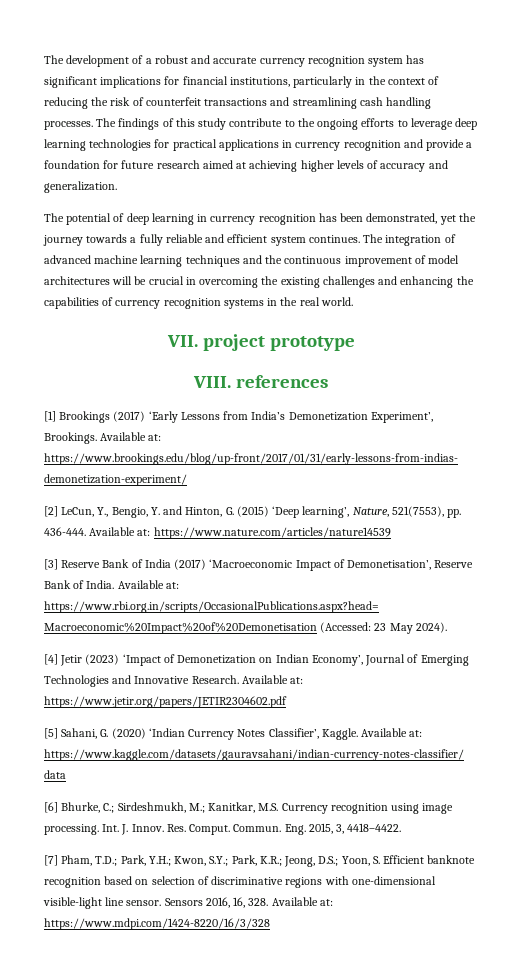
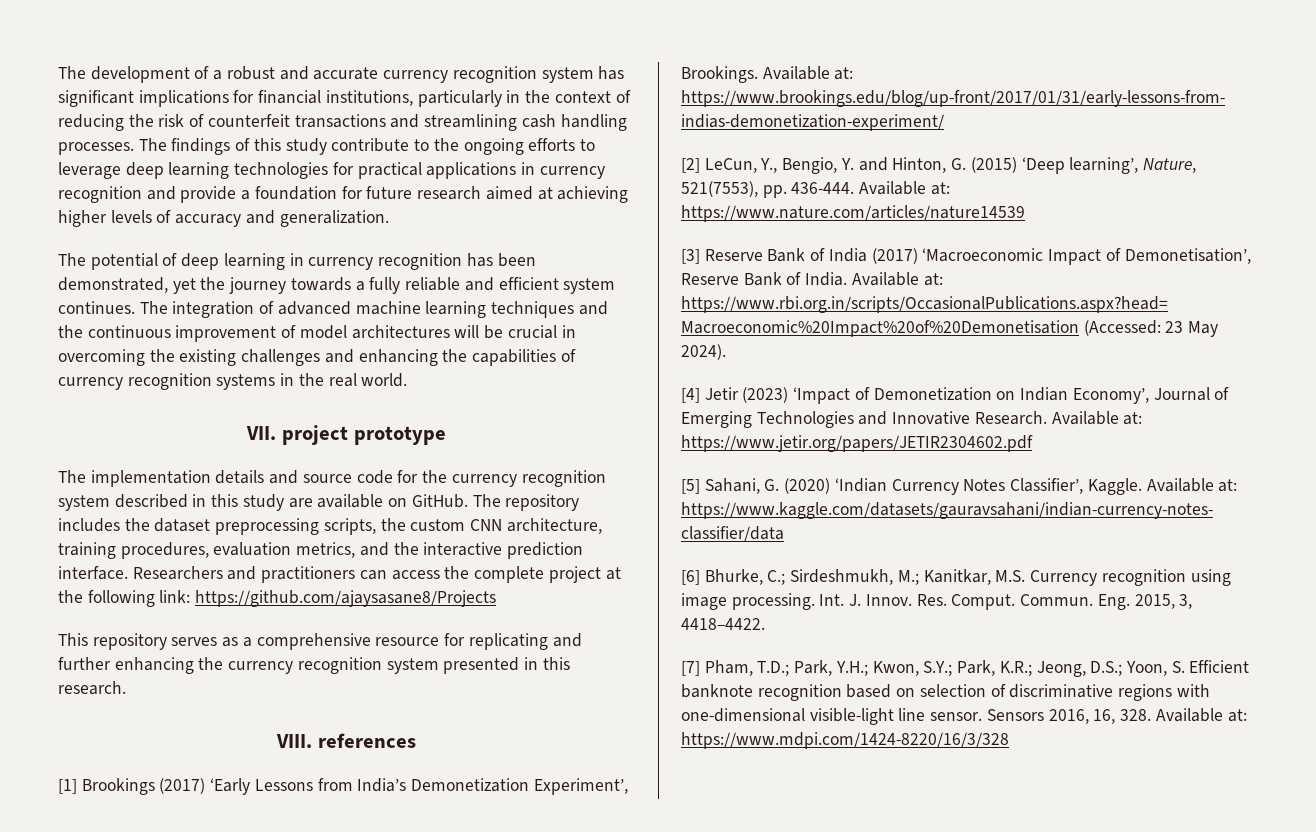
+ The implementation details and source code for the currency recognition system described in this study are available on GitHub. The repository includes the dataset preprocessing scripts, the custom CNN architecture, training procedures, evaluation metrics, and the interactive prediction interface. Researchers and practitioners can access the complete project at the following link: https://github.com/ajaysasane8/Projects
+ This repository serves as a comprehensive resource for replicating and further enhancing the currency recognition system presented in this research.

